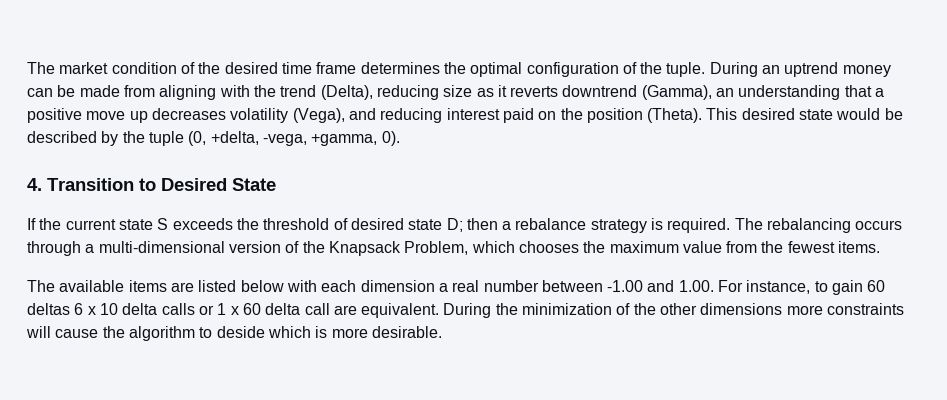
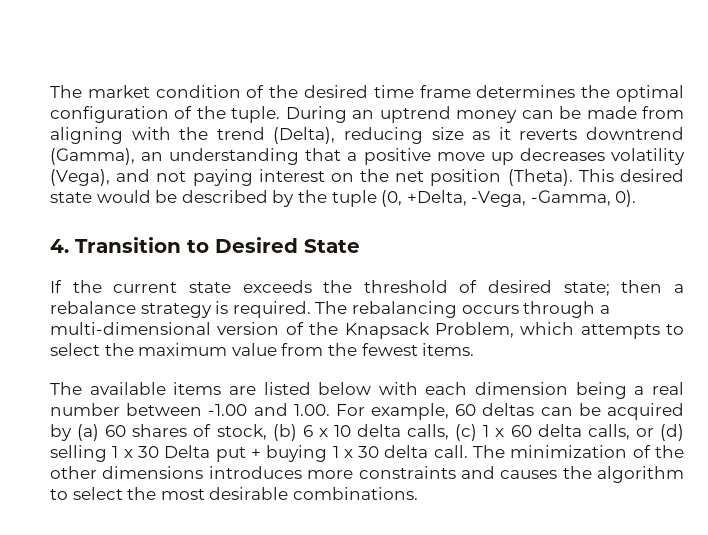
- During an uptrend money can be made from aligning with the trend (Delta), reducing size as it reverts downtrend (Gamma), an understanding that a positive move up decreases volatility (Vega), and reducing interest paid on the position (Theta).
+ During an uptrend money can be made from aligning with the trend (Delta), reducing size as it reverts downtrend (Gamma), an understanding that a positive move up decreases volatility (Vega), and not paying interest on the net position (Theta).
- This desired state would be described by the tuple (0, +delta, -vega, +gamma, 0).
+ This desired state would be described by the tuple (0, +Delta, -Vega, -Gamma, 0).
- If the current state S exceeds the threshold of desired state D; then a rebalance strategy is required.
+ If the current state exceeds the threshold of desired state; then a rebalance strategy is required.
- The rebalancing occurs through a multi-dimensional version of the Knapsack Problem, which chooses the maximum value from the fewest items.
+ The rebalancing occurs through a multi-dimensional version of the Knapsack Problem, which attempts to select the maximum value from the fewest items.
- The available items are listed below with each dimension a real number between -1.00 and 1.00. For instance, to gain 60 deltas 6 x 10 delta calls or 1 x 60 delta call are equivalent. During the minimization of the other dimensions more constraints will cause the algorithm to deside which is more desirable.
+ The available items are listed below with each dimension being a real number between -1.00 and 1.00. For example, 60 deltas can be acquired by (a) 60 shares of stock, (b) 6 x 10 delta calls, (c) 1 x 60 delta calls, or (d) selling 1 x 30 Delta put + buying 1 x 30 delta call. The minimization of the other dimensions introduces more constraints and causes the algorithm to select the most desirable combinations.

